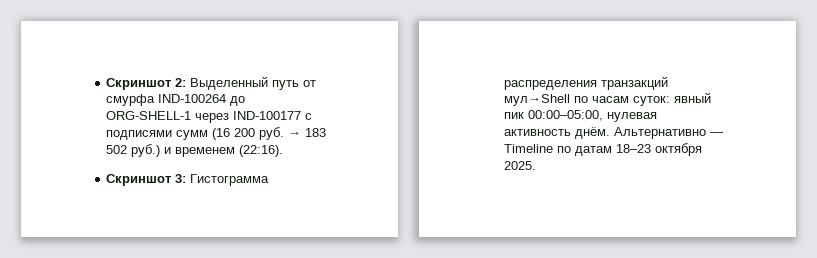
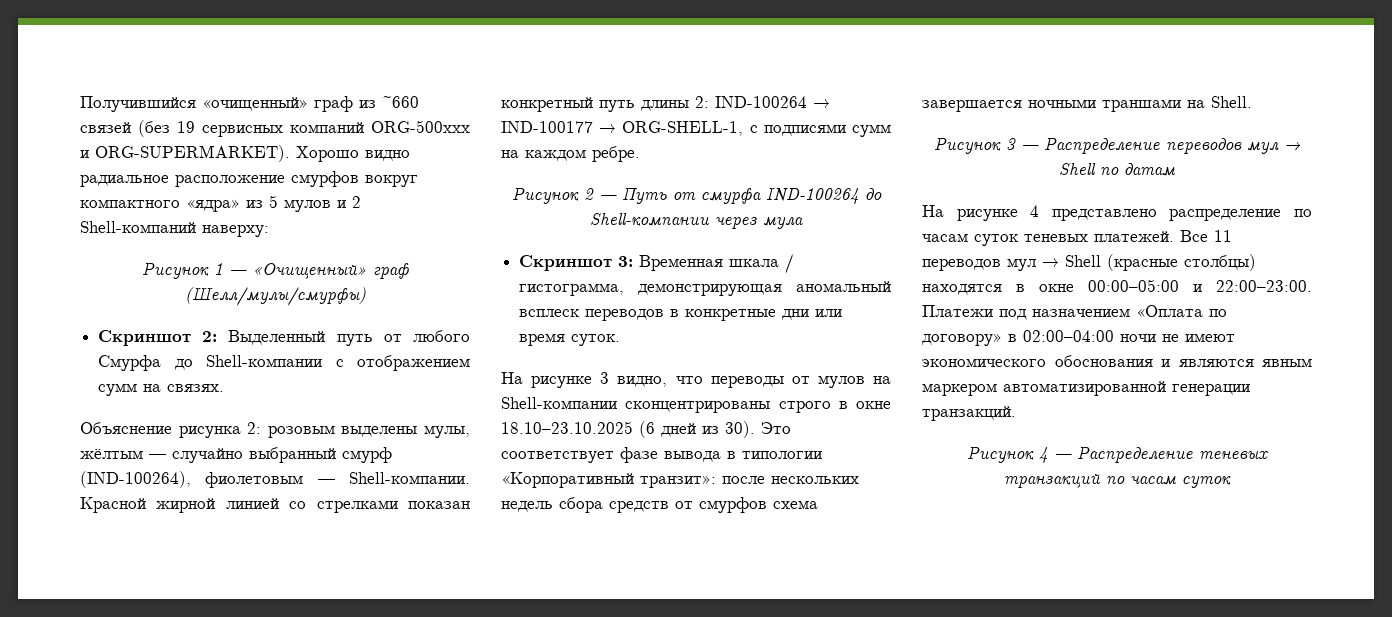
+ Получившийся «очищенный» граф из ~660 связей (без 19 сервисных компаний ORG-500xxx и ORG-SUPERMARKET). Хорошо видно радиальное расположение смурфов вокруг компактного «ядра» из 5 мулов и 2 Shell-компаний наверху:
+ Рисунок 1 — «Очищенный» граф (Шелл/мулы/смурфы)
- Скриншот 2: Выделенный путь от смурфа IND-100264 до ORG-SHELL-1 через IND-100177 с подписями сумм (16 200 руб. → 183 502 руб.) и временем (22:16).
- Скриншот 3: Гистограмма распределения транзакций мул→Shell по часам суток: явный пик 00:00–05:00, нулевая активность днём. Альтернативно — Timeline по датам 18–23 октября 2025.
+ Скриншот 2: Выделенный путь от любого Смурфа до Shell-компании с отображением сумм на связях.
+ Объяснение рисунка 2: розовым выделены мулы, жёлтым — случайно выбранный смурф (IND-100264), фиолетовым — Shell-компании. Красной жирной линией со стрелками показан конкретный путь длины 2: IND-100264 → IND-100177 → ORG-SHELL-1, с подписями сумм на каждом ребре.
+ Рисунок 2 — Путь от смурфа IND-100264 до Shell-компании через мула
+ Скриншот 3: Временная шкала / гистограмма, демонстрирующая аномальный всплеск переводов в конкретные дни или время суток.
+ На рисунке 3 видно, что переводы от мулов на Shell-компании сконцентрированы строго в окне 18.10–23.10.2025 (6 дней из 30). Это соответствует фазе вывода в типологии «Корпоративный транзит»: после нескольких недель сбора средств от смурфов схема завершается ночными траншами на Shell.
+ Рисунок 3 — Распределение переводов мул → Shell по датам
+ На рисунке 4 представлено распределение по часам суток теневых платежей. Все 11 переводов мул → Shell (красные столбцы) находятся в окне 00:00–05:00 и 22:00–23:00. Платежи под назначением «Оплата по договору» в 02:00–04:00 ночи не имеют экономического обоснования и являются явным маркером автоматизированной генерации транзакций.
+ Рисунок 4 — Распределение теневых транзакций по часам суток

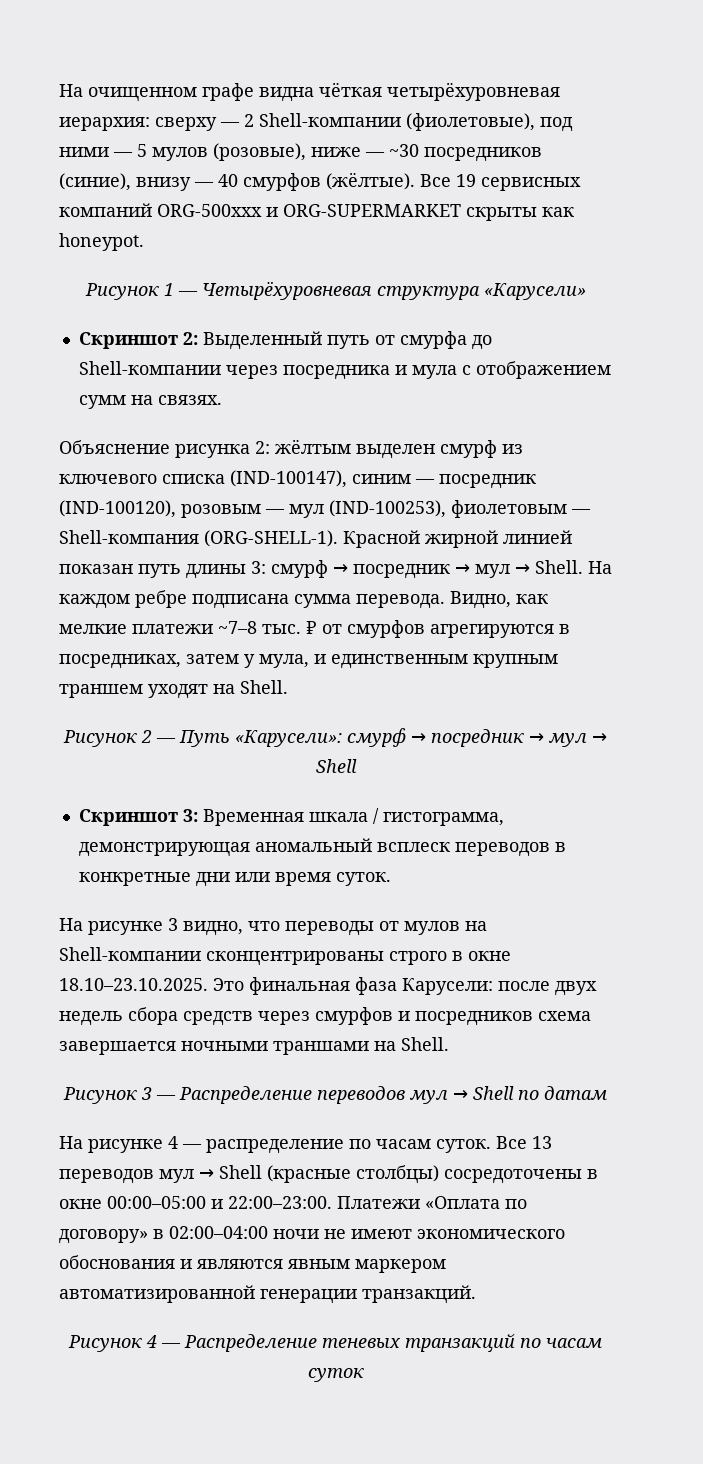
- Получившийся «очищенный» граф из ~660 связей (без 19 сервисных компаний ORG-500xxx и ORG-SUPERMARKET). Хорошо видно радиальное расположение смурфов вокруг компактного «ядра» из 5 мулов и 2 Shell-компаний наверху:
+ На очищенном графе видна чёткая четырёхуровневая иерархия: сверху — 2 Shell-компании (фиолетовые), под ними — 5 мулов (розовые), ниже — ~30 посредников (синие), внизу — 40 смурфов (жёлтые). Все 19 сервисных компаний ORG-500xxx и ORG-SUPERMARKET скрыты как honeypot.
- Рисунок 1 — «Очищенный» граф (Шелл/мулы/смурфы)
+ Рисунок 1 — Четырёхуровневая структура «Карусели»
- Скриншот 2: Выделенный путь от любого Смурфа до Shell-компании с отображением сумм на связях.
+ Скриншот 2: Выделенный путь от смурфа до Shell-компании через посредника и мула с отображением сумм на связях.
- Объяснение рисунка 2: розовым выделены мулы, жёлтым — случайно выбранный смурф (IND-100264), фиолетовым — Shell-компании. Красной жирной линией со стрелками показан конкретный путь длины 2: IND-100264 → IND-100177 → ORG-SHELL-1, с подписями сумм на каждом ребре.
- Рисунок 2 — Путь от смурфа IND-100264 до Shell-компании через мула
+ Объяснение рисунка 2: жёлтым выделен смурф из ключевого списка (IND-100147), синим — посредник (IND-100120), розовым — мул (IND-100253), фиолетовым — Shell-компания (ORG-SHELL-1). Красной жирной линией показан путь длины 3: смурф → посредник → мул → Shell. На каждом ребре подписана сумма перевода. Видно, как мелкие платежи ~7–8 тыс. ₽ от смурфов агрегируются в посредниках, затем у мула, и единственным крупным траншем уходят на Shell.
+ Рисунок 2 — Путь «Карусели»: смурф → посредник → мул → Shell
- На рисунке 3 видно, что переводы от мулов на Shell-компании сконцентрированы строго в окне 18.10–23.10.2025 (6 дней из 30). Это соответствует фазе вывода в типологии «Корпоративный транзит»: после нескольких недель сбора средств от смурфов схема завершается ночными траншами на Shell.
+ На рисунке 3 видно, что переводы от мулов на Shell-компании сконцентрированы строго в окне 18.10–23.10.2025. Это финальная фаза Карусели: после двух недель сбора средств через смурфов и посредников схема завершается ночными траншами на Shell.
- На рисунке 4 представлено распределение по часам суток теневых платежей. Все 11 переводов мул → Shell (красные столбцы) находятся в окне 00:00–05:00 и 22:00–23:00.
+ На рисунке 4 — распределение по часам суток. Все 13 переводов мул → Shell (красные столбцы) сосредоточены в окне 00:00–05:00 и 22:00–23:00.
- Платежи под назначением «Оплата по договору» в 02:00–04:00 ночи не имеют экономического обоснования и являются явным маркером автоматизированной генерации транзакций.
+ Платежи «Оплата по договору» в 02:00–04:00 ночи не имеют экономического обоснования и являются явным маркером автоматизированной генерации транзакций.

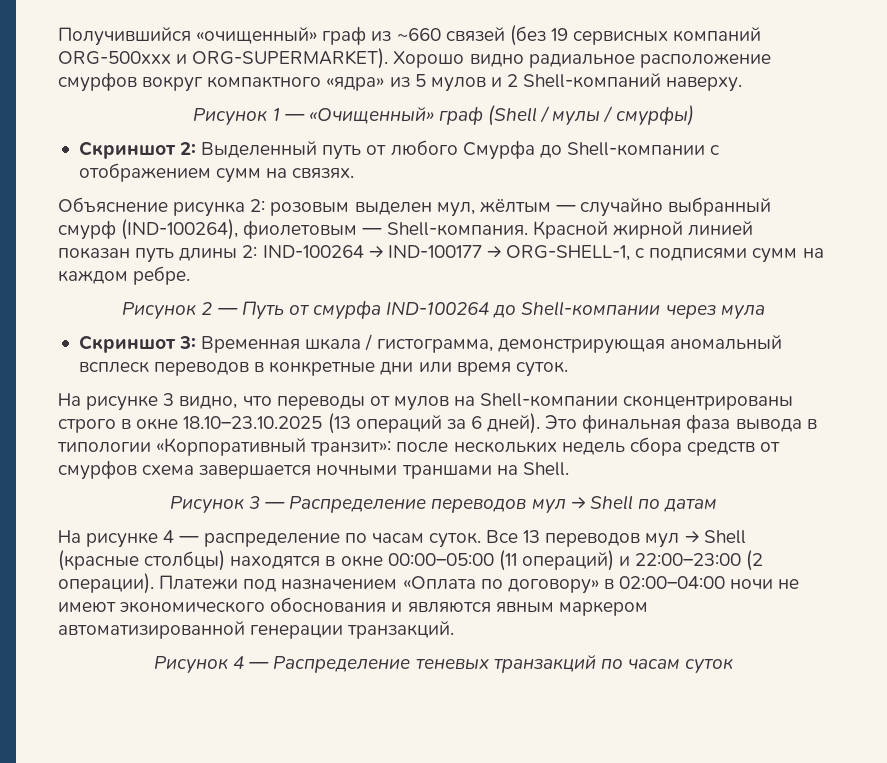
- На очищенном графе видна чёткая четырёхуровневая иерархия: сверху — 2 Shell-компании (фиолетовые), под ними — 5 мулов (розовые), ниже — ~30 посредников (синие), внизу — 40 смурфов (жёлтые). Все 19 сервисных компаний ORG-500xxx и ORG-SUPERMARKET скрыты как honeypot.
- Рисунок 1 — Четырёхуровневая структура «Карусели»
+ Получившийся «очищенный» граф из ~660 связей (без 19 сервисных компаний ORG-500xxx и ORG-SUPERMARKET). Хорошо видно радиальное расположение смурфов вокруг компактного «ядра» из 5 мулов и 2 Shell-компаний наверху.
+ Рисунок 1 — «Очищенный» граф (Shell / мулы / смурфы)
- Скриншот 2: Выделенный путь от смурфа до Shell-компании через посредника и мула с отображением сумм на связях.
+ Скриншот 2: Выделенный путь от любого Смурфа до Shell-компании с отображением сумм на связях.
- Объяснение рисунка 2: жёлтым выделен смурф из ключевого списка (IND-100147), синим — посредник (IND-100120), розовым — мул (IND-100253), фиолетовым — Shell-компания (ORG-SHELL-1).
+ Объяснение рисунка 2: розовым выделен мул, жёлтым — случайно выбранный смурф (IND-100264), фиолетовым — Shell-компания.
- Красной жирной линией показан путь длины 3: смурф → посредник → мул → Shell. На каждом ребре подписана сумма перевода. Видно, как мелкие платежи ~7–8 тыс. ₽ от смурфов агрегируются в посредниках, затем у мула, и единственным крупным траншем уходят на Shell.
- Рисунок 2 — Путь «Карусели»: смурф → посредник → мул → Shell
+ Красной жирной линией показан путь длины 2: IND-100264 → IND-100177 → ORG-SHELL-1, с подписями сумм на каждом ребре.
+ Рисунок 2 — Путь от смурфа IND-100264 до Shell-компании через мула
- На рисунке 3 видно, что переводы от мулов на Shell-компании сконцентрированы строго в окне 18.10–23.10.2025. Это финальная фаза Карусели: после двух недель сбора средств через смурфов и посредников схема завершается ночными траншами на Shell.
+ На рисунке 3 видно, что переводы от мулов на Shell-компании сконцентрированы строго в окне 18.10–23.10.2025 (13 операций за 6 дней). Это финальная фаза вывода в типологии «Корпоративный транзит»: после нескольких недель сбора средств от смурфов схема завершается ночными траншами на Shell.
- Все 13 переводов мул → Shell (красные столбцы) сосредоточены в окне 00:00–05:00 и 22:00–23:00. Платежи «Оплата по договору» в 02:00–04:00 ночи не имеют экономического обоснования и являются явным маркером автоматизированной генерации транзакций.
+ Все 13 переводов мул → Shell (красные столбцы) находятся в окне 00:00–05:00 (11 операций) и 22:00–23:00 (2 операции). Платежи под назначением «Оплата по договору» в 02:00–04:00 ночи не имеют экономического обоснования и являются явным маркером автоматизированной генерации транзакций.

